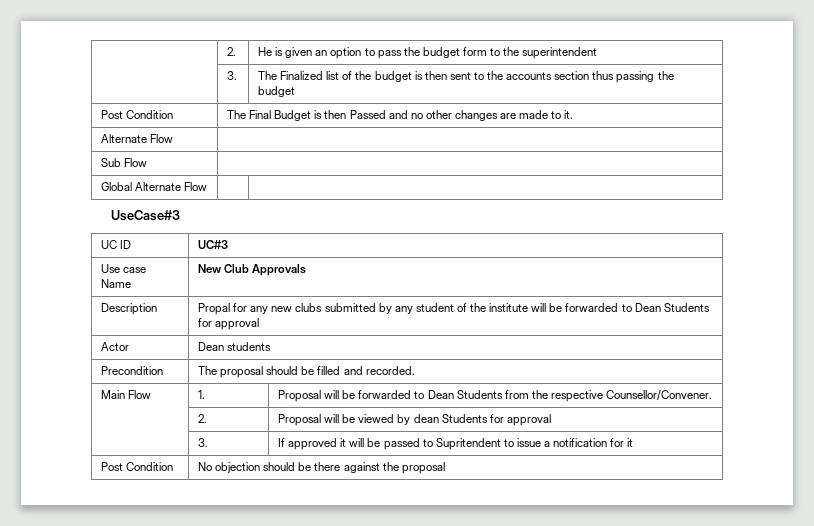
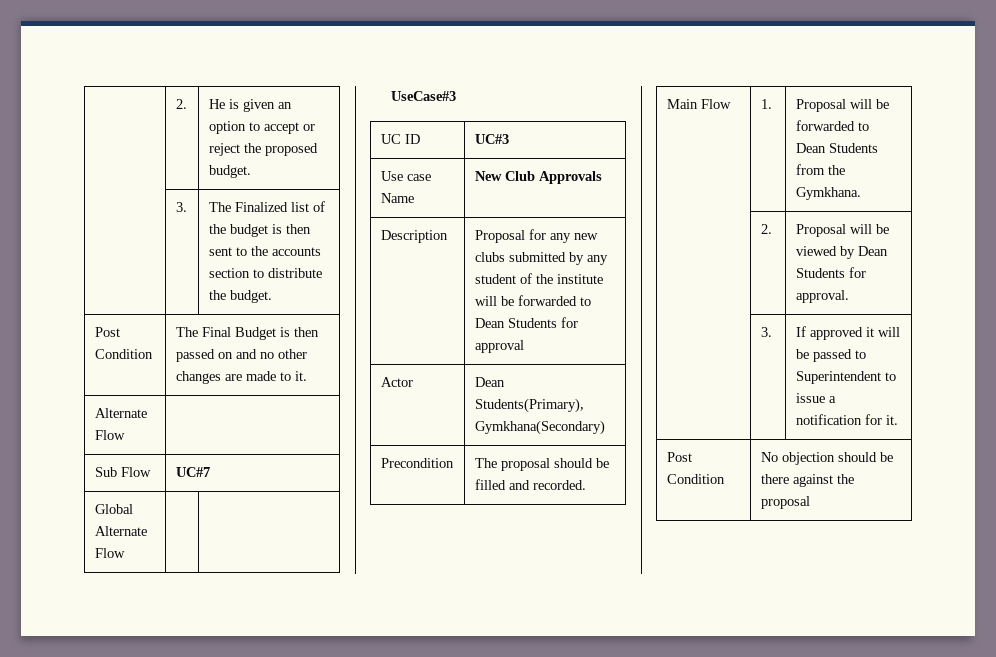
- | 2. | He is given an option to pass the budget form to the superintendent
+ | 2. | He is given an option to accept or reject the proposed budget.
- | 3. | The Finalized list of the budget is then sent to the accounts section thus passing the budget
+ | 3. | The Finalized list of the budget is then sent to the accounts section to distribute the budget.
- Post Condition | The Final Budget is then Passed and no other changes are made to it.
+ Post Condition | The Final Budget is then passed on and no other changes are made to it.
- Sub Flow |
+ Sub Flow | UC#7
- Description | Propal for any new clubs submitted by any student of the institute will be forwarded to Dean Students for approval
+ Description | Proposal for any new clubs submitted by any student of the institute will be forwarded to Dean Students for approval
- Actor | Dean students
+ Actor | Dean Students(Primary), Gymkhana(Secondary)
- Main Flow | 1. | Proposal will be forwarded to Dean Students from the respective Counsellor/Convener.
+ Main Flow | 1. | Proposal will be forwarded to Dean Students from the Gymkhana.
- | 2. | Proposal will be viewed by dean Students for approval
+ | 2. | Proposal will be viewed by Dean Students for approval.
- | 3. | If approved it will be passed to Supritendent to issue a notification for it
+ | 3. | If approved it will be passed to Superintendent to issue a notification for it.

